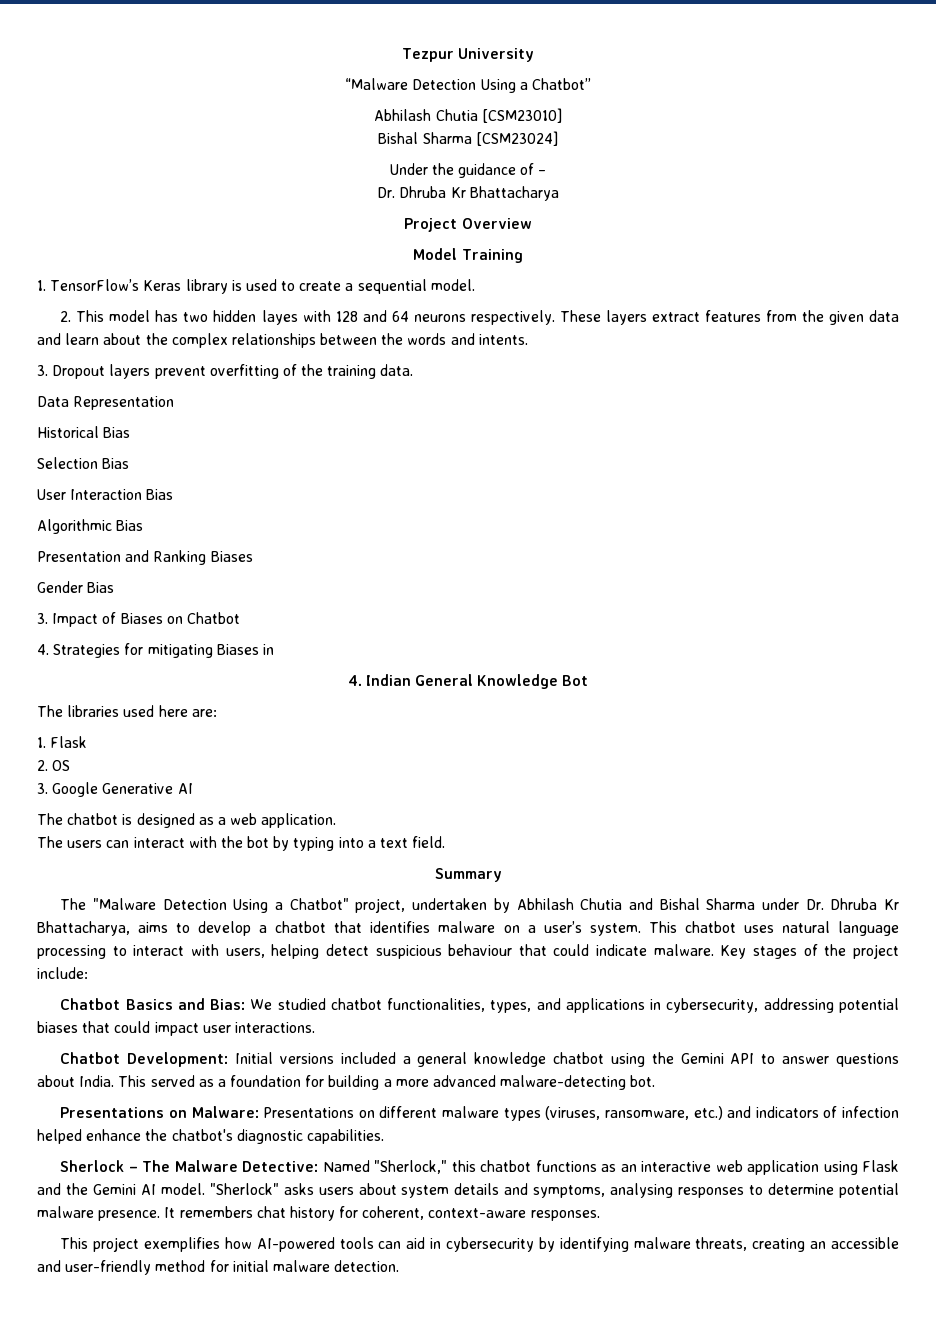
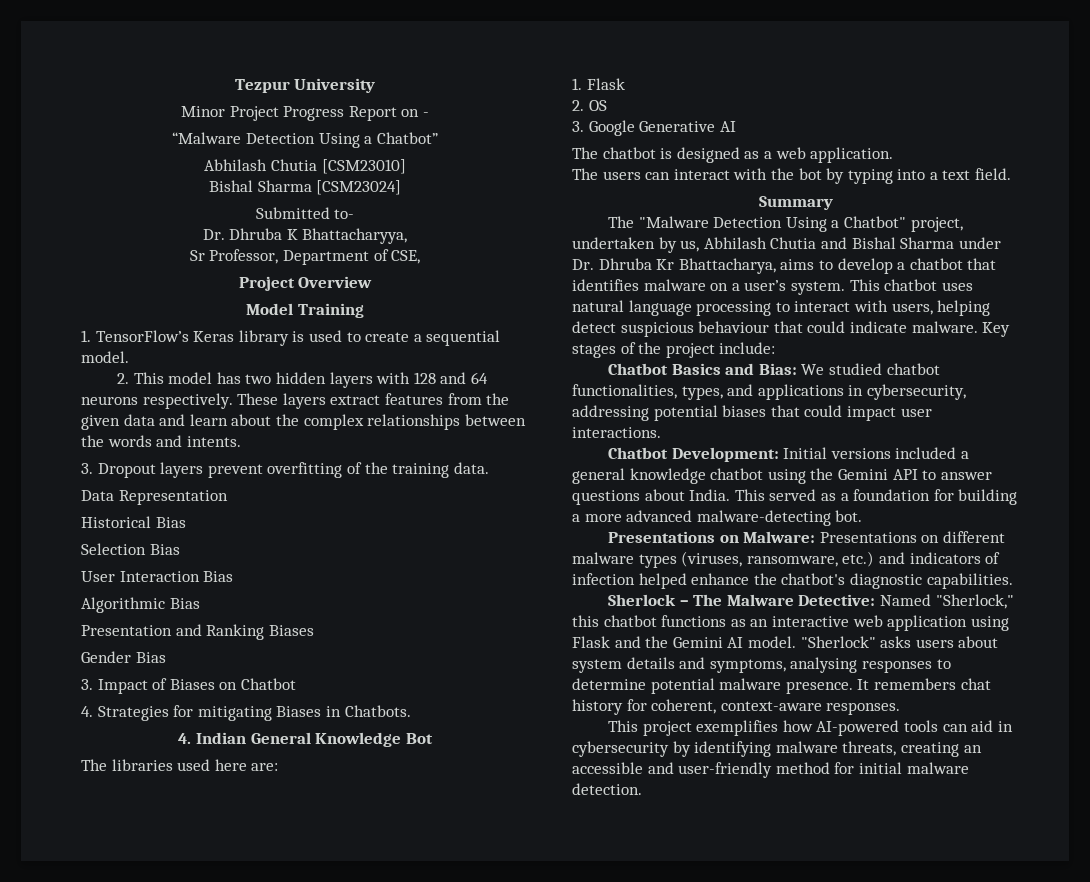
+ Minor Project Progress Report on -
- Under the guidance of –
- Dr. Dhruba Kr Bhattacharya
+ Submitted to-
+ Dr. Dhruba K Bhattacharyya,
+ Sr Professor, Department of CSE,
- 2. This model has two hidden layes with 128 and 64 neurons respectively.
+ 2. This model has two hidden layers with 128 and 64 neurons respectively.
- 4. Strategies for mitigating Biases in
+ 4. Strategies for mitigating Biases in Chatbots.
- The "Malware Detection Using a Chatbot" project, undertaken by Abhilash Chutia and Bishal Sharma under Dr. Dhruba Kr Bhattacharya, aims to develop a chatbot that identifies malware on a user’s system.
+ The "Malware Detection Using a Chatbot" project, undertaken by us, Abhilash Chutia and Bishal Sharma under Dr. Dhruba Kr Bhattacharya, aims to develop a chatbot that identifies malware on a user’s system.

